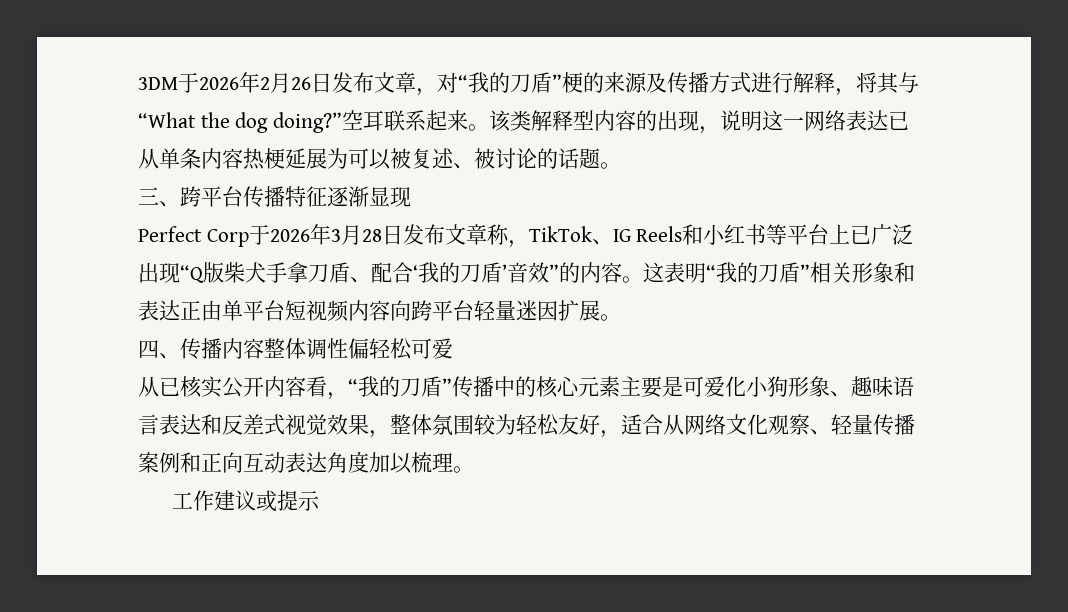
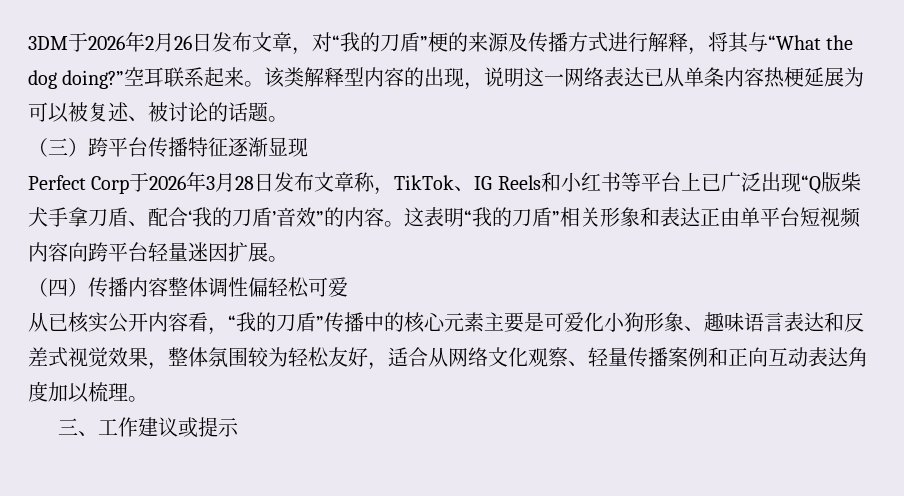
- 三、跨平台传播特征逐渐显现
+ （三）跨平台传播特征逐渐显现
- 四、传播内容整体调性偏轻松可爱
+ （四）传播内容整体调性偏轻松可爱
- 工作建议或提示
+ 三、工作建议或提示

